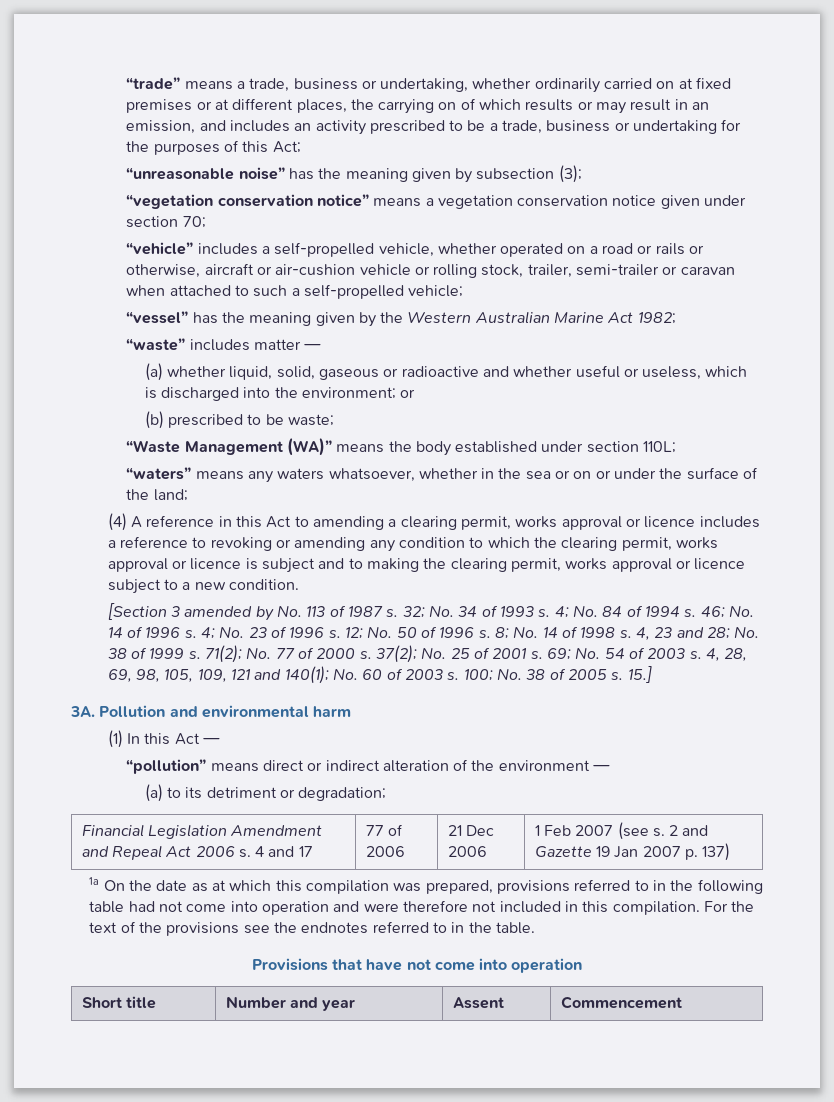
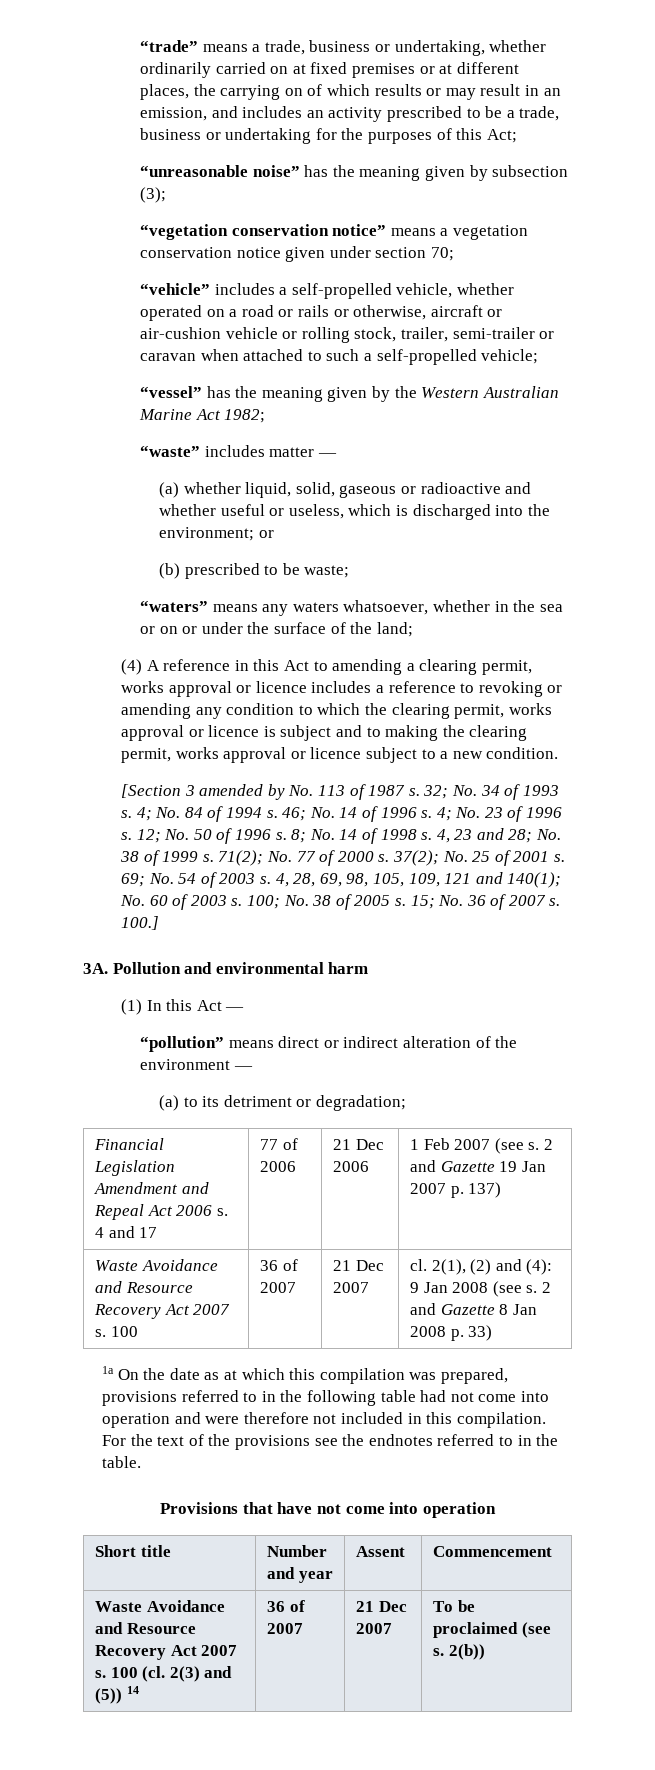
- “Waste Management (WA)” means the body established under section 110L;
- 15.]
+ 15; No. 36 of 2007 s. 100.]
+ Waste Avoidance and Resource Recovery Act 2007 s. 100 | 36 of 2007 | 21 Dec 2007 | cl. 2(1), (2) and (4): 9 Jan 2008 (see s. 2 and Gazette 8 Jan 2008 p. 33)
+ Waste Avoidance and Resource Recovery Act 2007 s. 100 (cl. 2(3) and (5)) 14 | 36 of 2007 | 21 Dec 2007 | To be proclaimed (see s. 2(b))

